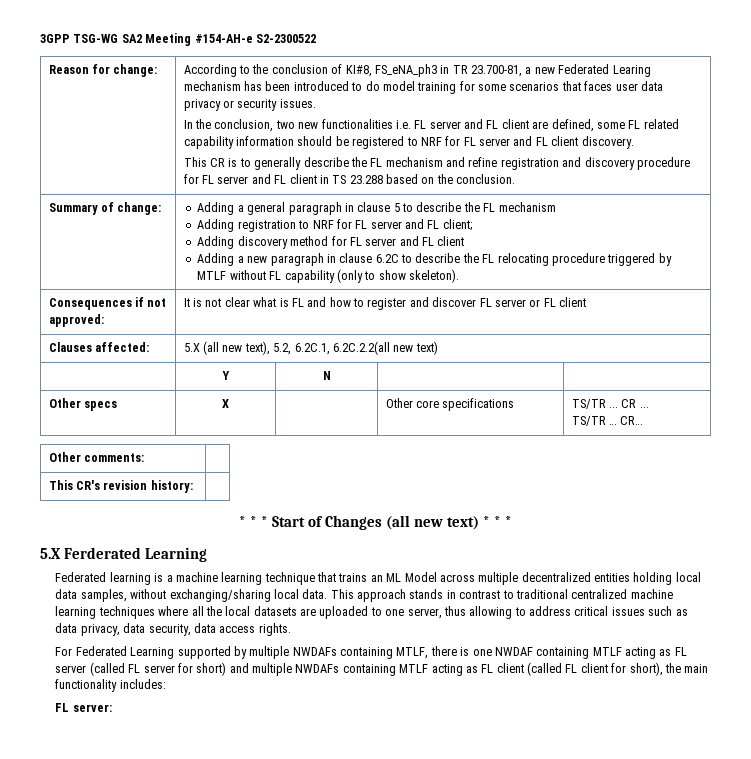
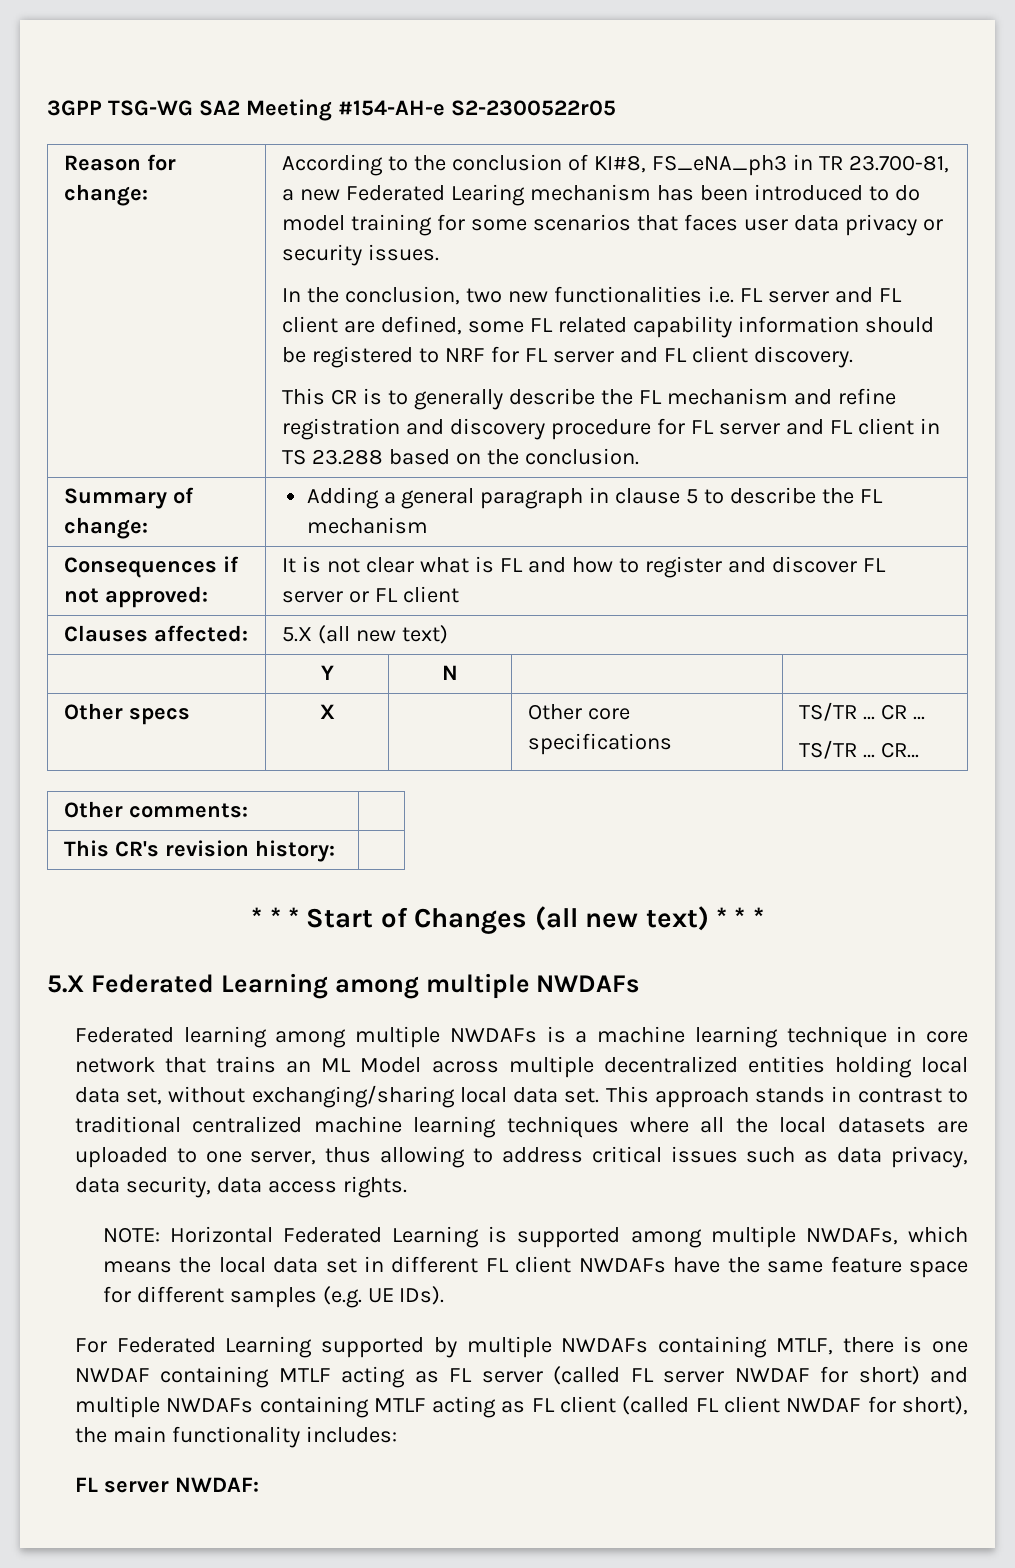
- 3GPP TSG-WG SA2 Meeting #154-AH-e S2-2300522
+ 3GPP TSG-WG SA2 Meeting #154-AH-e S2-2300522r05
- Adding registration to NRF for FL server and FL client;
- Adding discovery method for FL server and FL client
- Adding a new paragraph in clause 6.2C to describe the FL relocating procedure triggered by MTLF without FL capability (only to show skeleton).
- Clauses affected: | 5.X (all new text), 5.2, 6.2C.1, 6.2C.2.2(all new text)
+ Clauses affected: | 5.X (all new text)
- 5.X Ferderated Learning
+ 5.X Federated Learning among multiple NWDAFs
- Federated learning is a machine learning technique that trains an ML Model across multiple decentralized entities holding local data samples, without exchanging/sharing local data.
+ Federated learning among multiple NWDAFs is a machine learning technique in core network that trains an ML Model across multiple decentralized entities holding local data set, without exchanging/sharing local data set.
+ NOTE: Horizontal Federated Learning is supported among multiple NWDAFs, which means the local data set in different FL client NWDAFs have the same feature space for different samples (e.g. UE IDs).
- For Federated Learning supported by multiple NWDAFs containing MTLF, there is one NWDAF containing MTLF acting as FL server (called FL server for short) and multiple NWDAFs containing MTLF acting as FL client (called FL client for short), the main functionality includes:
+ For Federated Learning supported by multiple NWDAFs containing MTLF, there is one NWDAF containing MTLF acting as FL server (called FL server NWDAF for short) and multiple NWDAFs containing MTLF acting as FL client (called FL client NWDAF for short), the main functionality includes:
- FL server:
+ FL server NWDAF:

